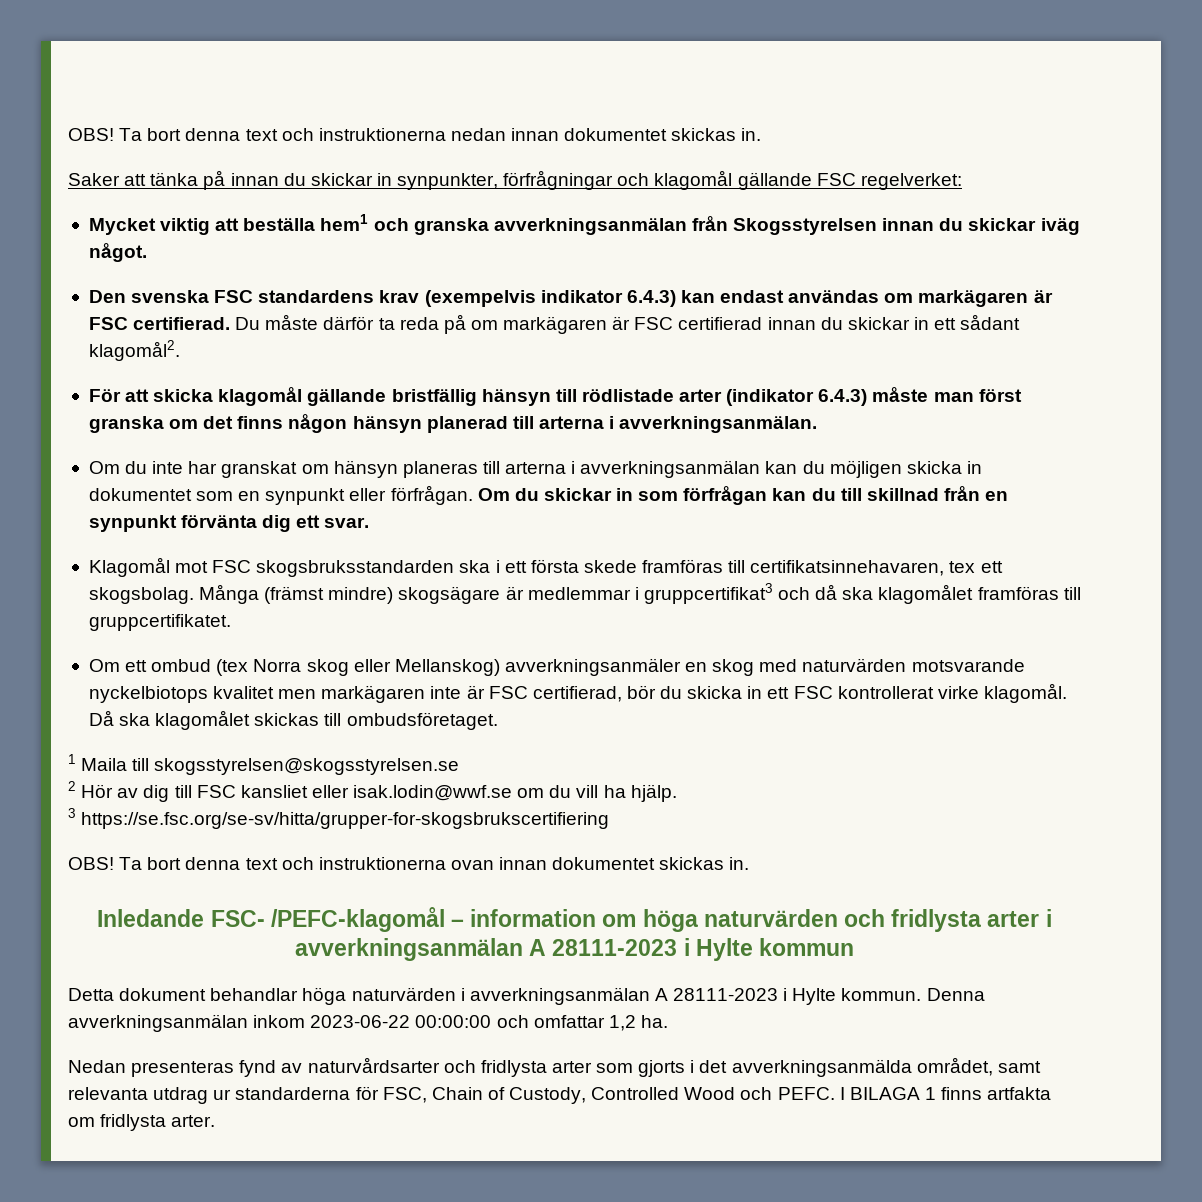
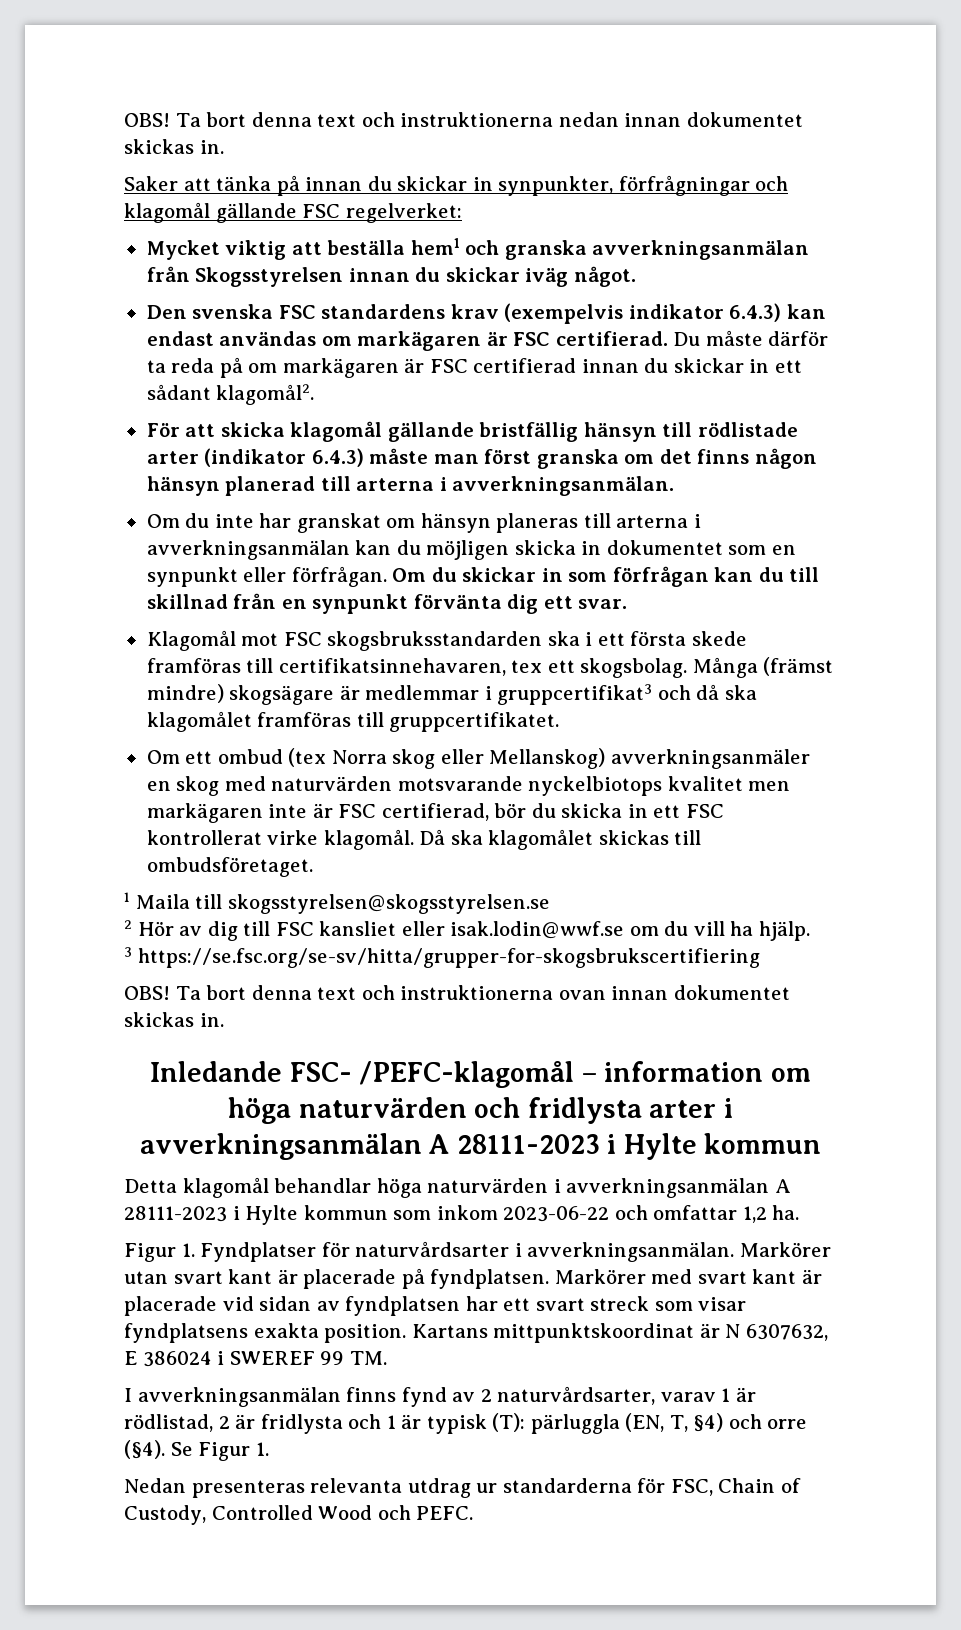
- Detta dokument behandlar höga naturvärden i avverkningsanmälan A 28111-2023 i Hylte kommun. Denna avverkningsanmälan inkom 2023-06-22 00:00:00 och omfattar 1,2 ha.
+ Detta klagomål behandlar höga naturvärden i avverkningsanmälan A 28111-2023 i Hylte kommun som inkom 2023-06-22 och omfattar 1,2 ha.
- Nedan presenteras fynd av naturvårdsarter och fridlysta arter som gjorts i det avverkningsanmälda området, samt relevanta utdrag ur standarderna för FSC, Chain of Custody, Controlled Wood och PEFC. I BILAGA 1 finns artfakta om fridlysta arter.
+ Figur 1. Fyndplatser för naturvårdsarter i avverkningsanmälan. Markörer utan svart kant är placerade på fyndplatsen. Markörer med svart kant är placerade vid sidan av fyndplatsen har ett svart streck som visar fyndplatsens exakta position. Kartans mittpunktskoordinat är N 6307632, E 386024 i SWEREF 99 TM.
+ I avverkningsanmälan finns fynd av 2 naturvårdsarter, varav 1 är rödlistad, 2 är fridlysta och 1 är typisk (T): pärluggla (EN, T, §4) och orre (§4). Se Figur 1.
+ Nedan presenteras relevanta utdrag ur standarderna för FSC, Chain of Custody, Controlled Wood och PEFC.

